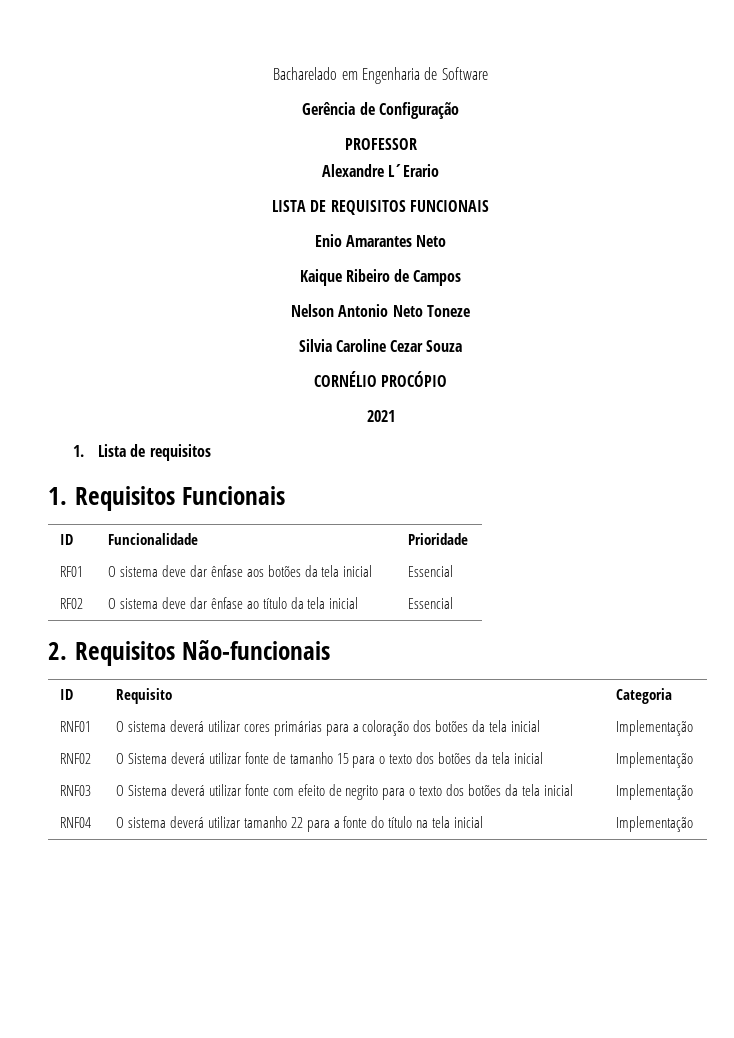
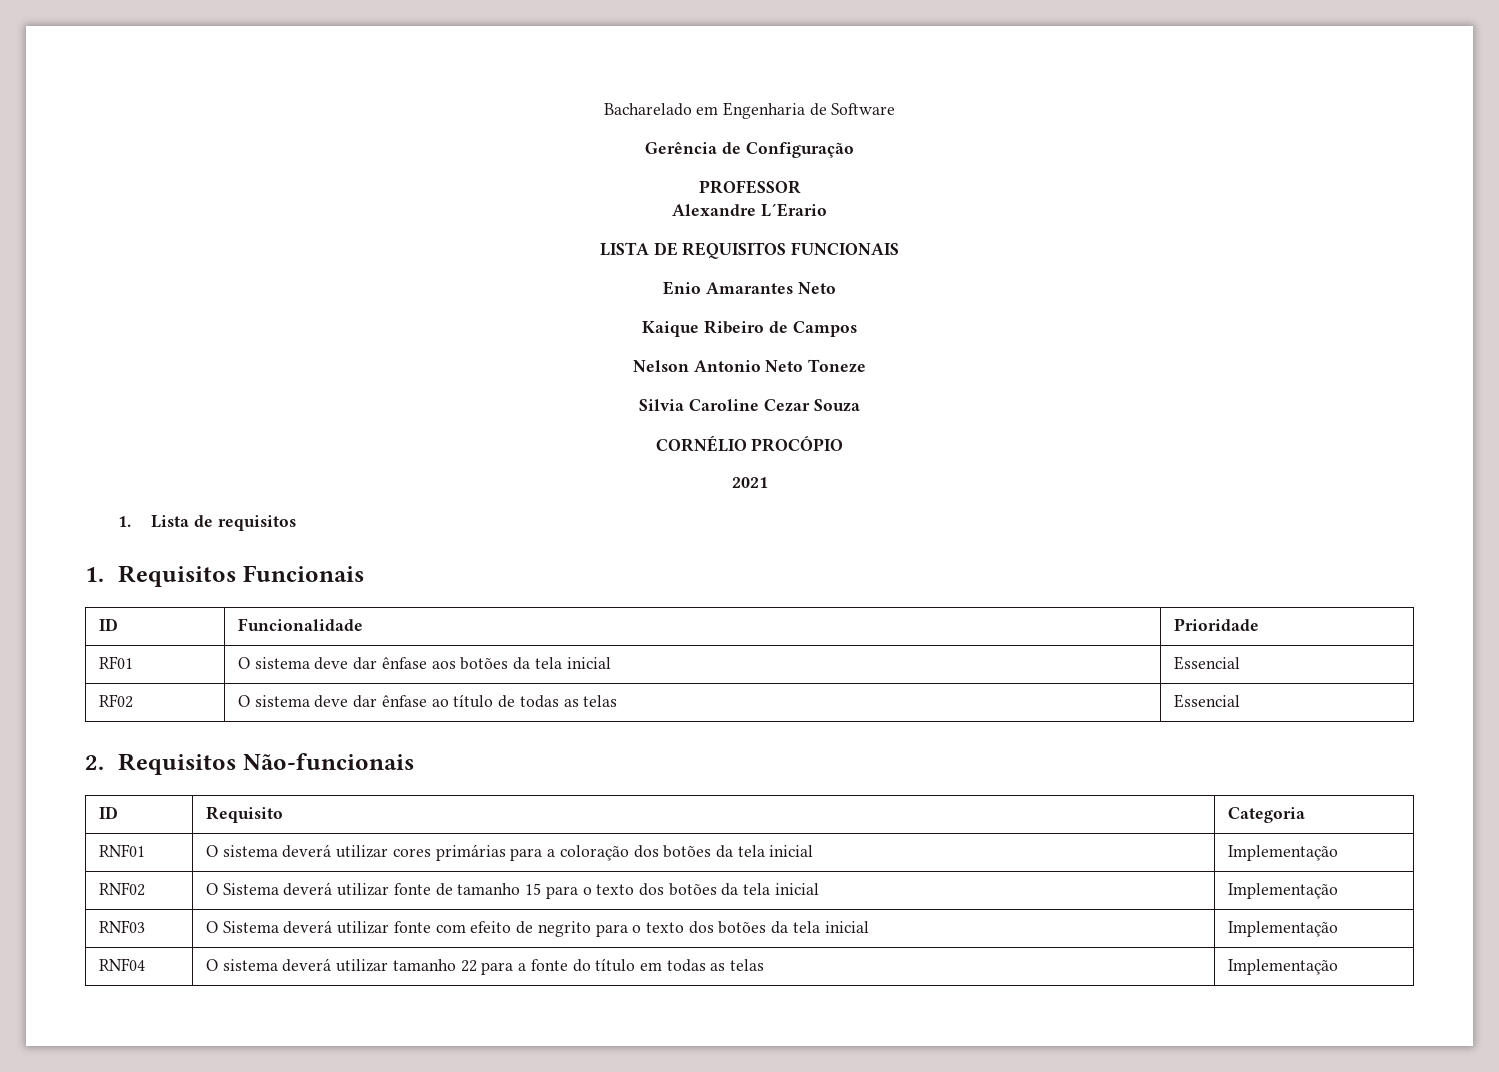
- RF02 | O sistema deve dar ênfase ao título da tela inicial | Essencial
+ RF02 | O sistema deve dar ênfase ao título de todas as telas | Essencial
- RNF04 | O sistema deverá utilizar tamanho 22 para a fonte do título na tela inicial | Implementação
+ RNF04 | O sistema deverá utilizar tamanho 22 para a fonte do título em todas as telas | Implementação

